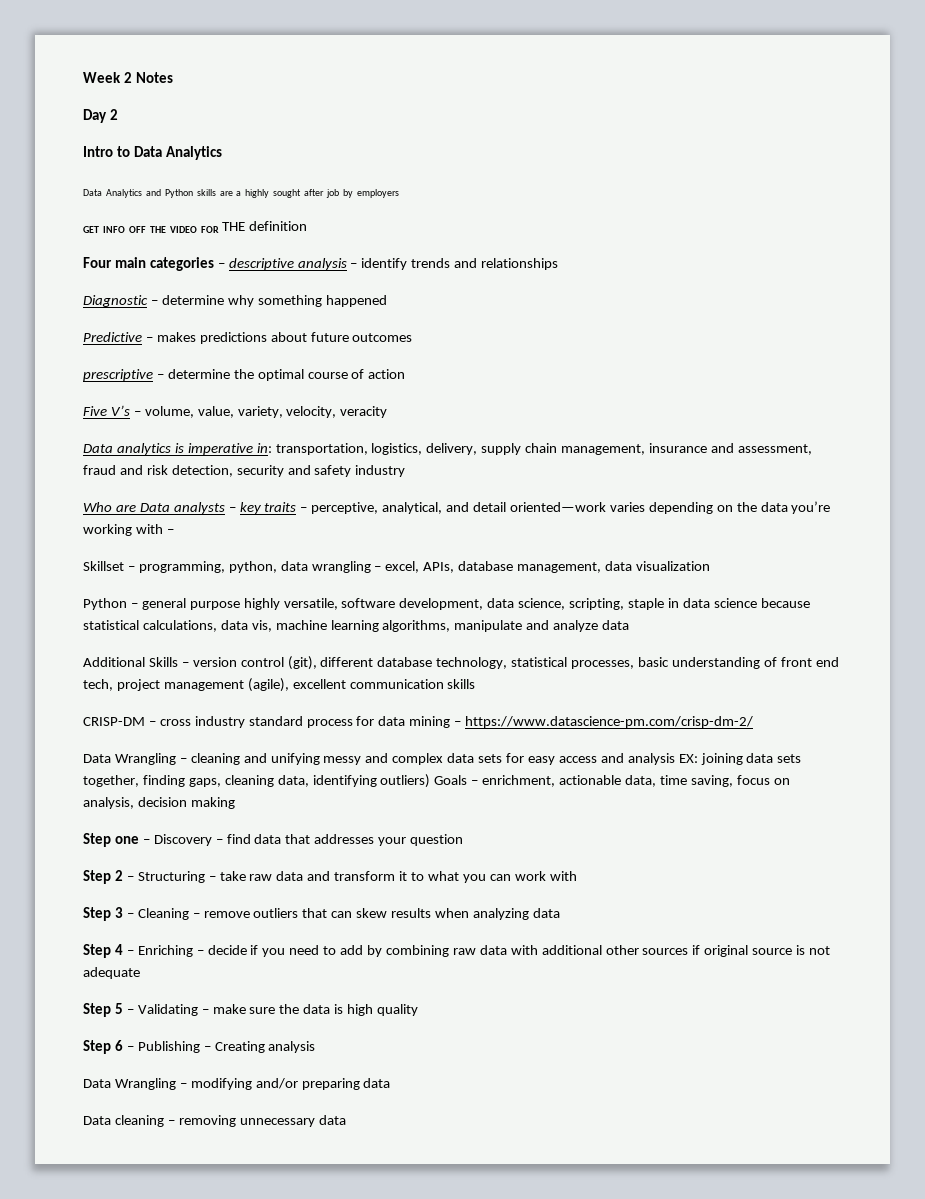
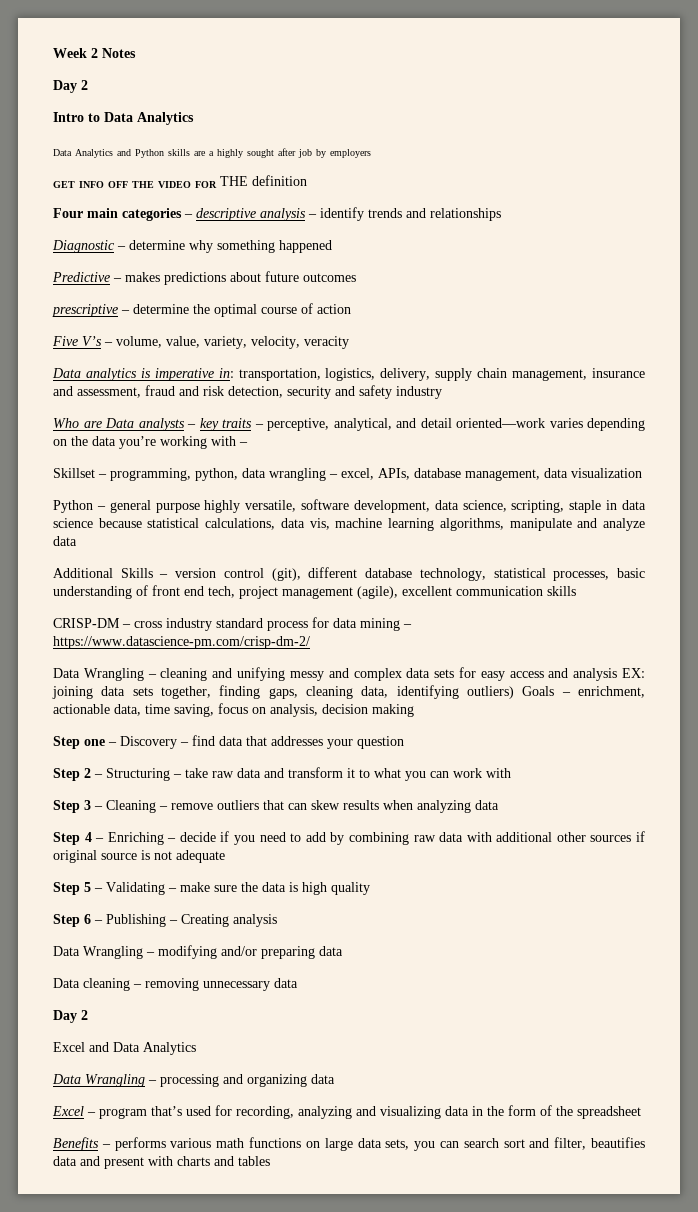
  Data cleaning – removing unnecessary data
+ Day 2
+ Excel and Data Analytics
+ Data Wrangling – processing and organizing data
+ Excel – program that’s used for recording, analyzing and visualizing data in the form of the spreadsheet
+ Benefits – performs various math functions on large data sets, you can search sort and filter, beautifies data and present with charts and tables

